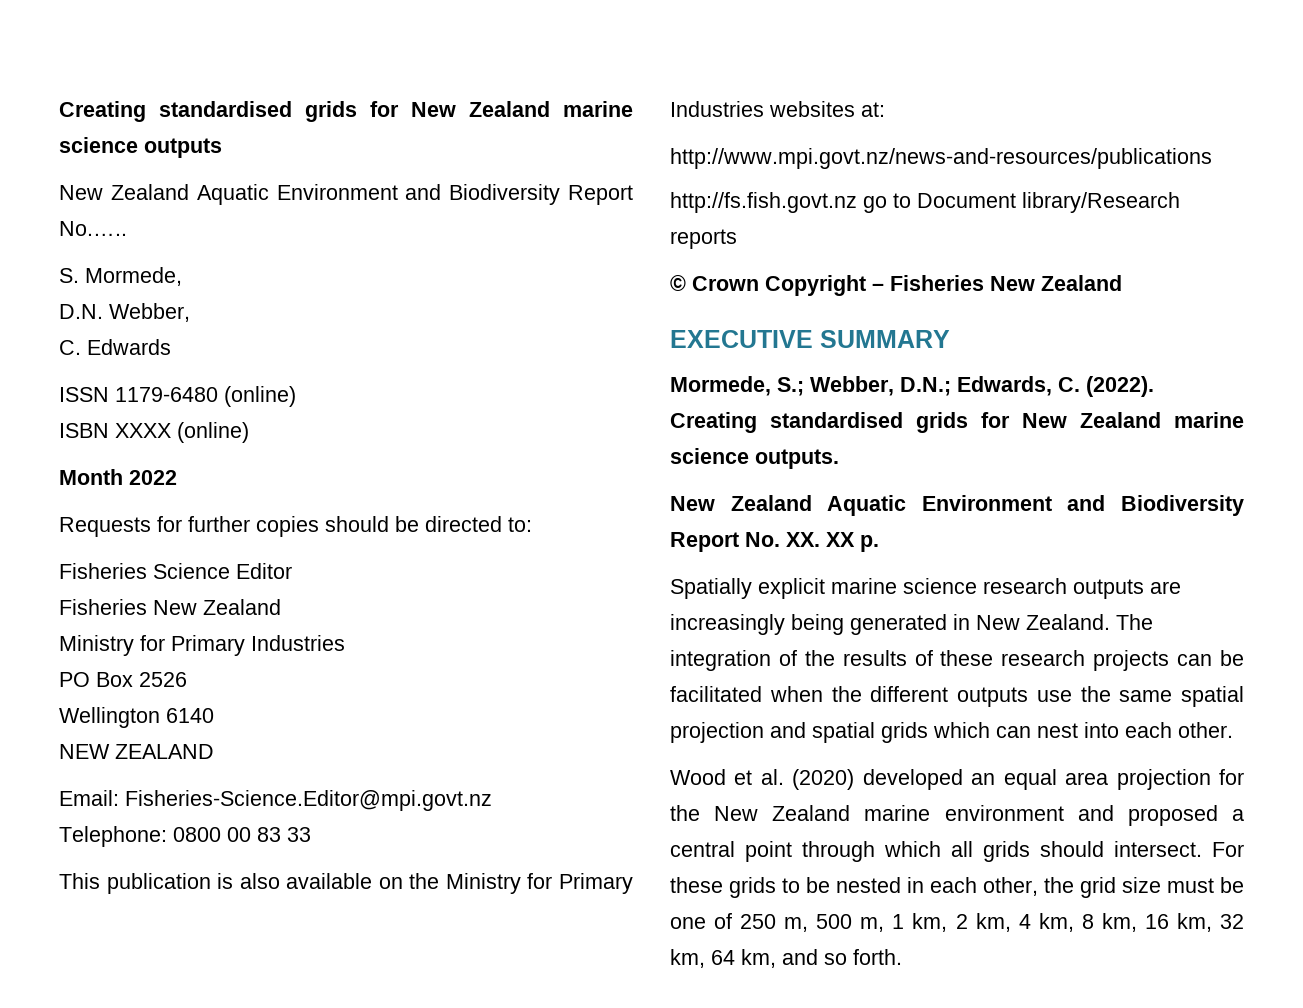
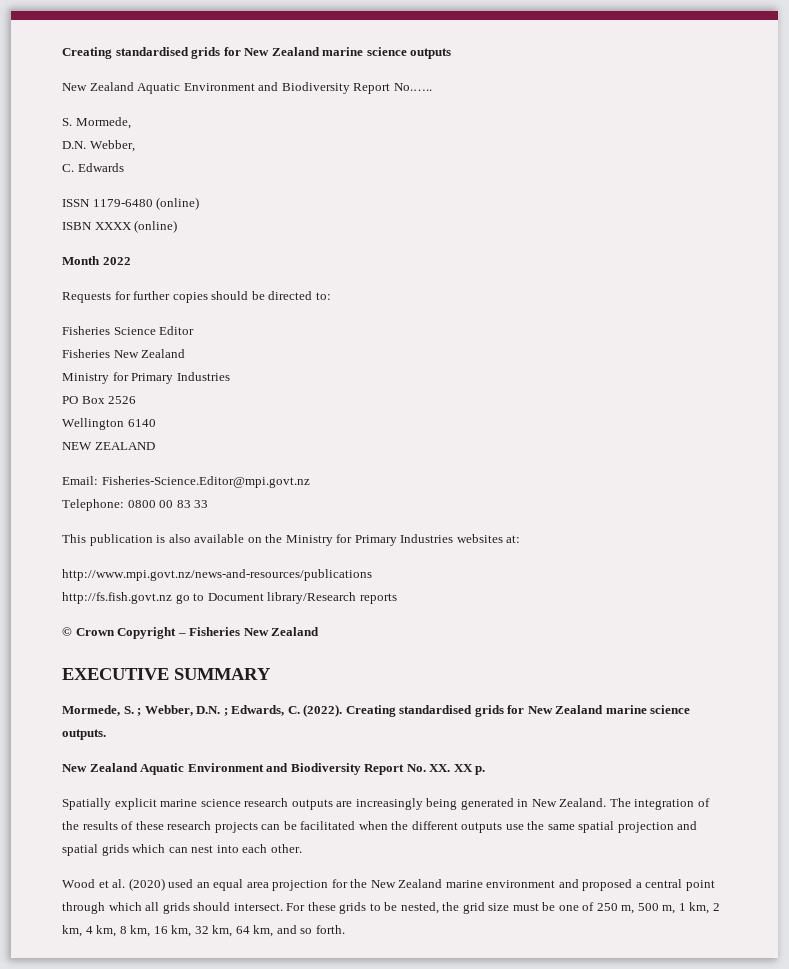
- Mormede, S.; Webber, D.N.; Edwards, C. (2022).
+ Mormede, S. ; Webber, D.N. ; Edwards, C. (2022).
- Wood et al. (2020) developed an equal area projection for the New Zealand marine environment and proposed a central point through which all grids should intersect.
+ Wood et al. (2020) used an equal area projection for the New Zealand marine environment and proposed a central point through which all grids should intersect.
- For these grids to be nested in each other, the grid size must be one of 250 m, 500 m, 1 km, 2 km, 4 km, 8 km, 16 km, 32 km, 64 km, and so forth.
+ For these grids to be nested, the grid size must be one of 250 m, 500 m, 1 km, 2 km, 4 km, 8 km, 16 km, 32 km, 64 km, and so forth.

